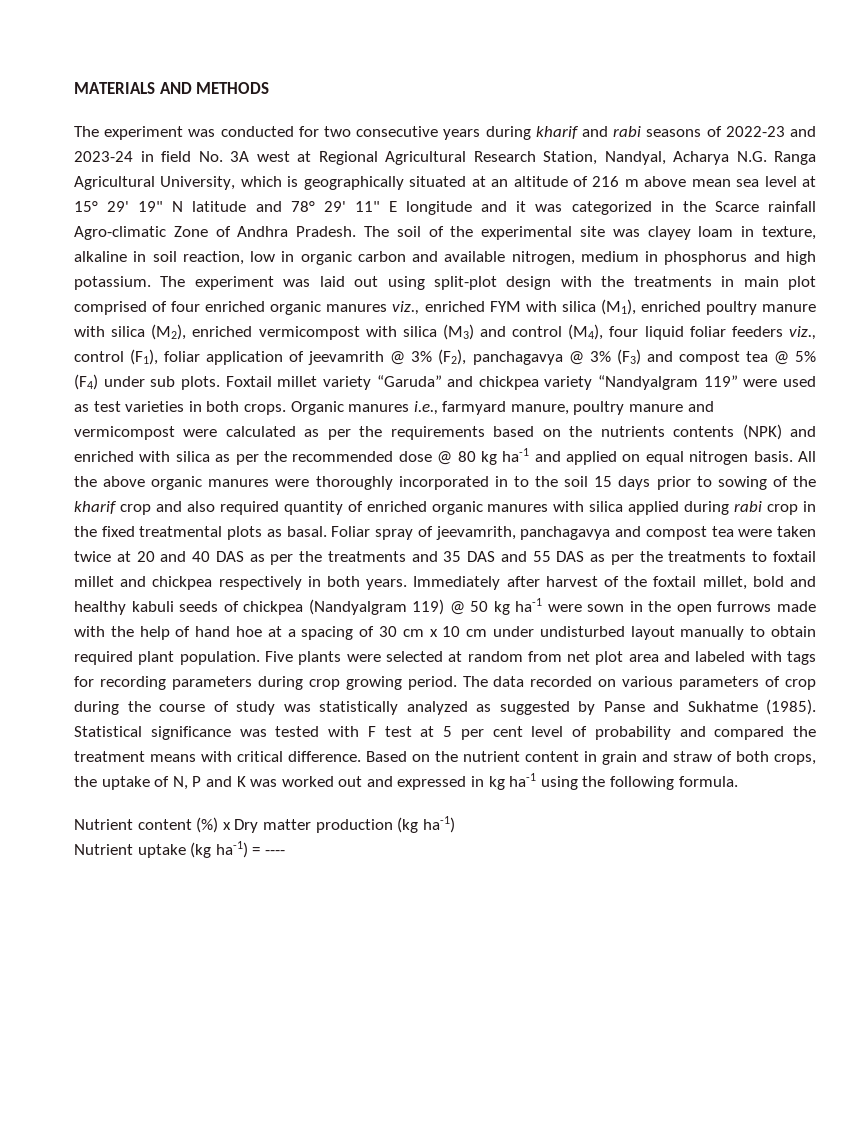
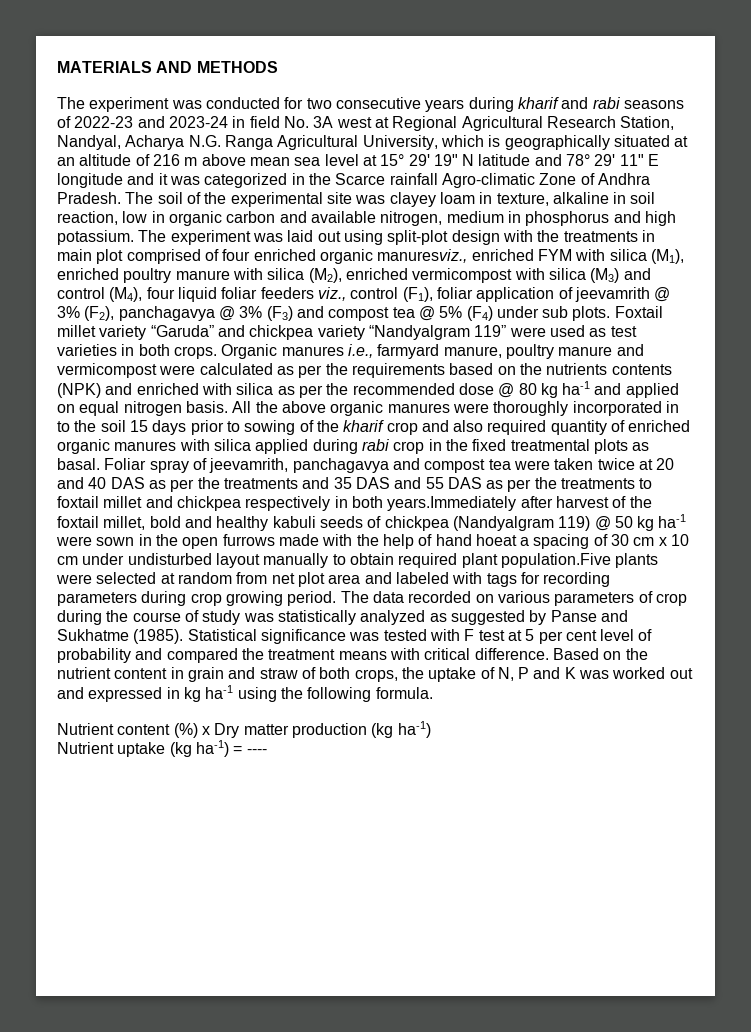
- The experiment was laid out using split-plot design with the treatments in main plot comprised of four enriched organic manures viz., enriched FYM with silica (M1), enriched poultry manure with silica (M2), enriched vermicompost with silica (M3) and control (M4), four liquid foliar feeders viz., control (F1), foliar application of jeevamrith @ 3% (F2), panchagavya @ 3% (F3) and compost tea @ 5% (F4) under sub plots.
+ The experiment was laid out using split-plot design with the treatments in main plot comprised of four enriched organic manuresviz., enriched FYM with silica (M1), enriched poultry manure with silica (M2), enriched vermicompost with silica (M3) and control (M4), four liquid foliar feeders viz., control (F1), foliar application of jeevamrith @ 3% (F2), panchagavya @ 3% (F3) and compost tea @ 5% (F4) under sub plots.
- Foliar spray of jeevamrith, panchagavya and compost tea were taken twice at 20 and 40 DAS as per the treatments and 35 DAS and 55 DAS as per the treatments to foxtail millet and chickpea respectively in both years. Immediately after harvest of the foxtail millet, bold and healthy kabuli seeds of chickpea (Nandyalgram 119) @ 50 kg ha-1 were sown in the open furrows made with the help of hand hoe at a spacing of 30 cm x 10 cm under undisturbed layout manually to obtain required plant population. Five plants were selected at random from net plot area and labeled with tags for recording parameters during crop growing period.
+ Foliar spray of jeevamrith, panchagavya and compost tea were taken twice at 20 and 40 DAS as per the treatments and 35 DAS and 55 DAS as per the treatments to foxtail millet and chickpea respectively in both years.Immediately after harvest of the foxtail millet, bold and healthy kabuli seeds of chickpea (Nandyalgram 119) @ 50 kg ha-1 were sown in the open furrows made with the help of hand hoeat a spacing of 30 cm x 10 cm under undisturbed layout manually to obtain required plant population.Five plants were selected at random from net plot area and labeled with tags for recording parameters during crop growing period.

